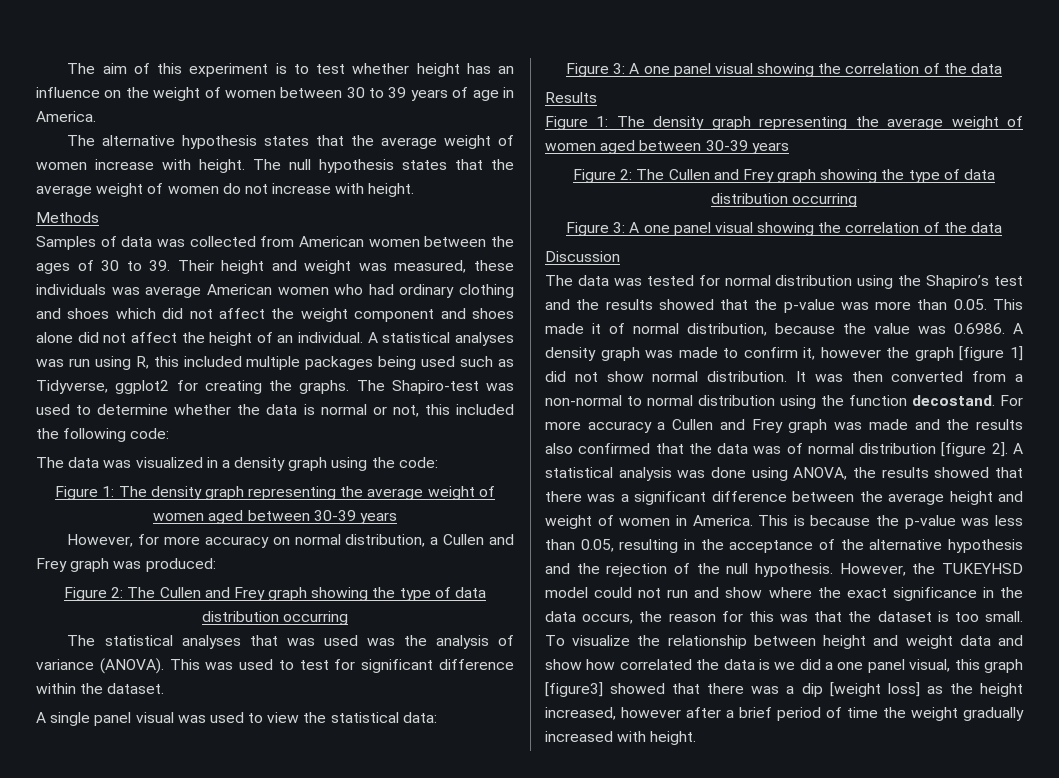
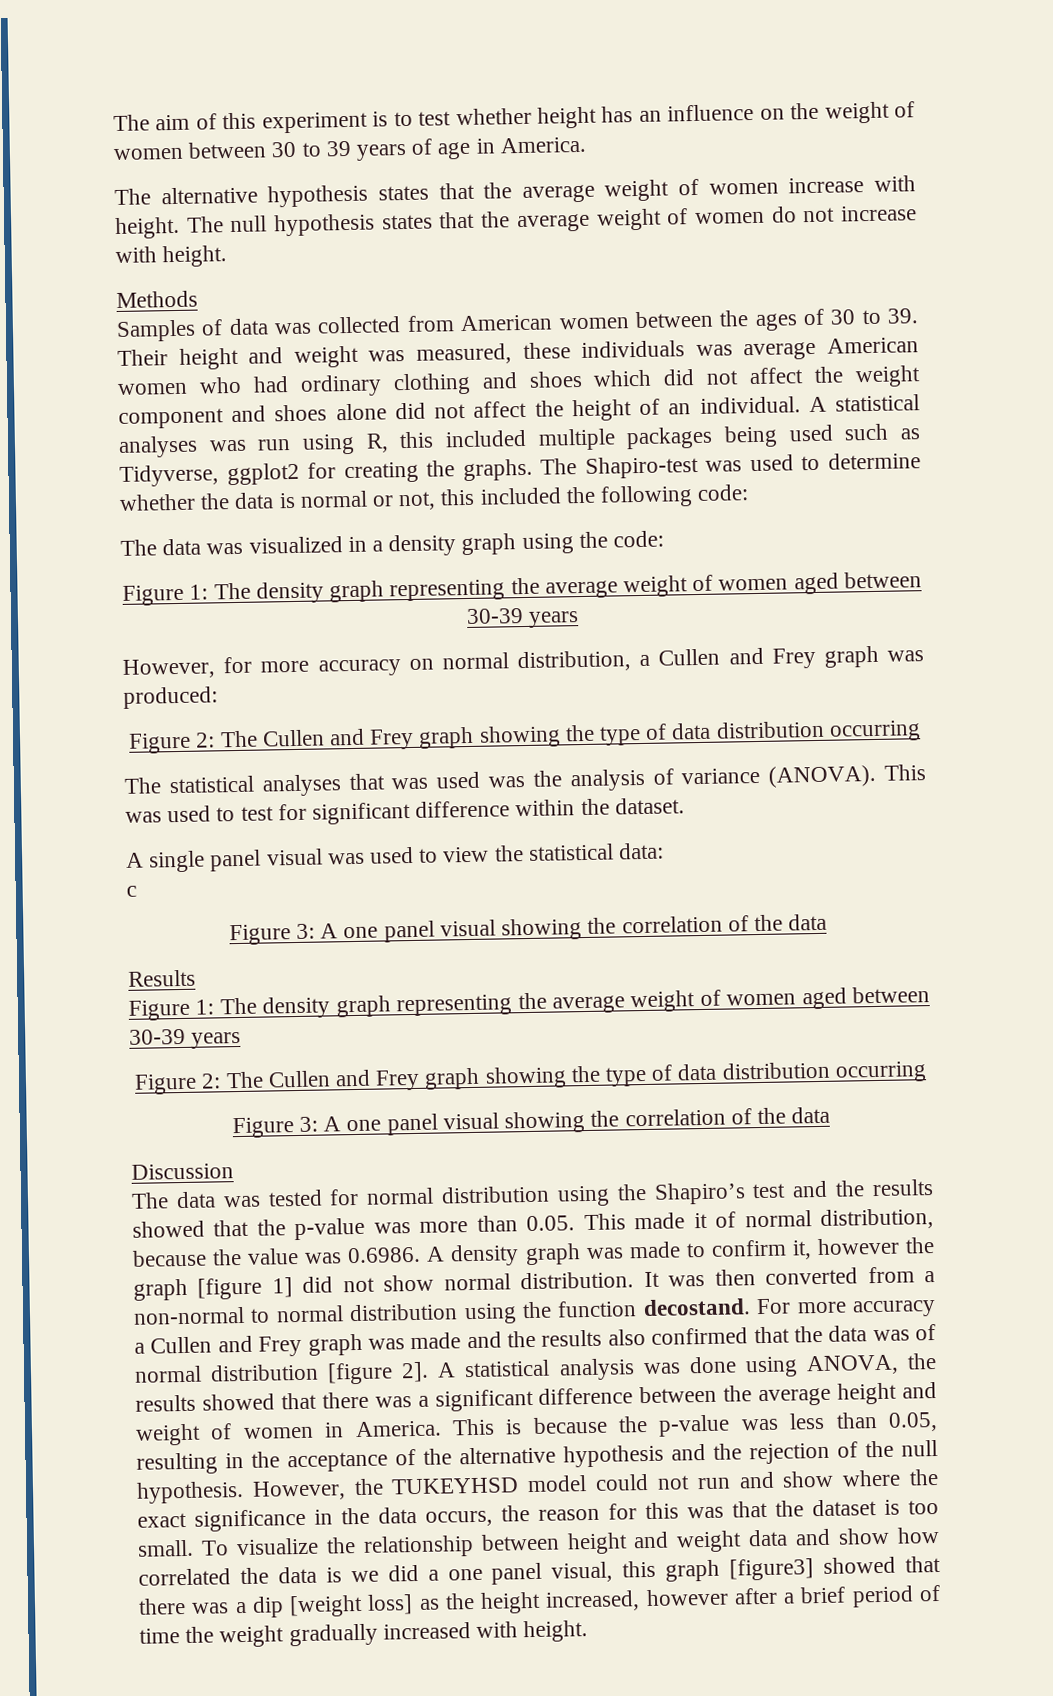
+ c

